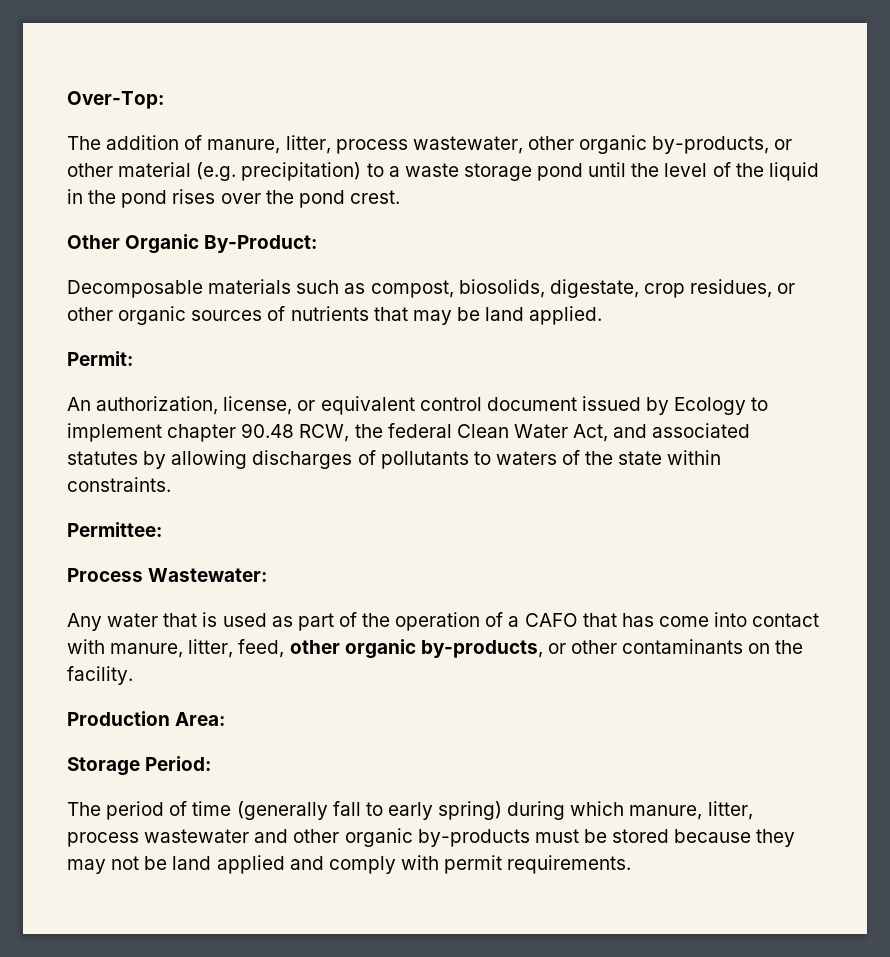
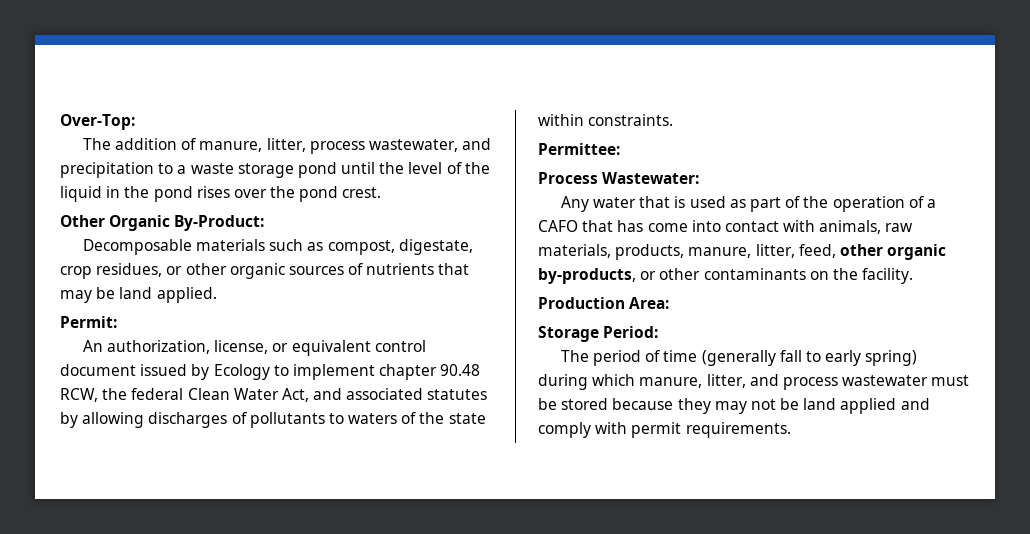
- The addition of manure, litter, process wastewater, other organic by-products, or other material (e.g. precipitation) to a waste storage pond until the level of the liquid in the pond rises over the pond crest.
+ The addition of manure, litter, process wastewater, and precipitation to a waste storage pond until the level of the liquid in the pond rises over the pond crest.
- Decomposable materials such as compost, biosolids, digestate, crop residues, or other organic sources of nutrients that may be land applied.
+ Decomposable materials such as compost, digestate, crop residues, or other organic sources of nutrients that may be land applied.
- Any water that is used as part of the operation of a CAFO that has come into contact with manure, litter, feed, other organic by-products, or other contaminants on the facility.
+ Any water that is used as part of the operation of a CAFO that has come into contact with animals, raw materials, products, manure, litter, feed, other organic by-products, or other contaminants on the facility.
- The period of time (generally fall to early spring) during which manure, litter, process wastewater and other organic by-products must be stored because they may not be land applied and comply with permit requirements.
+ The period of time (generally fall to early spring) during which manure, litter, and process wastewater must be stored because they may not be land applied and comply with permit requirements.

